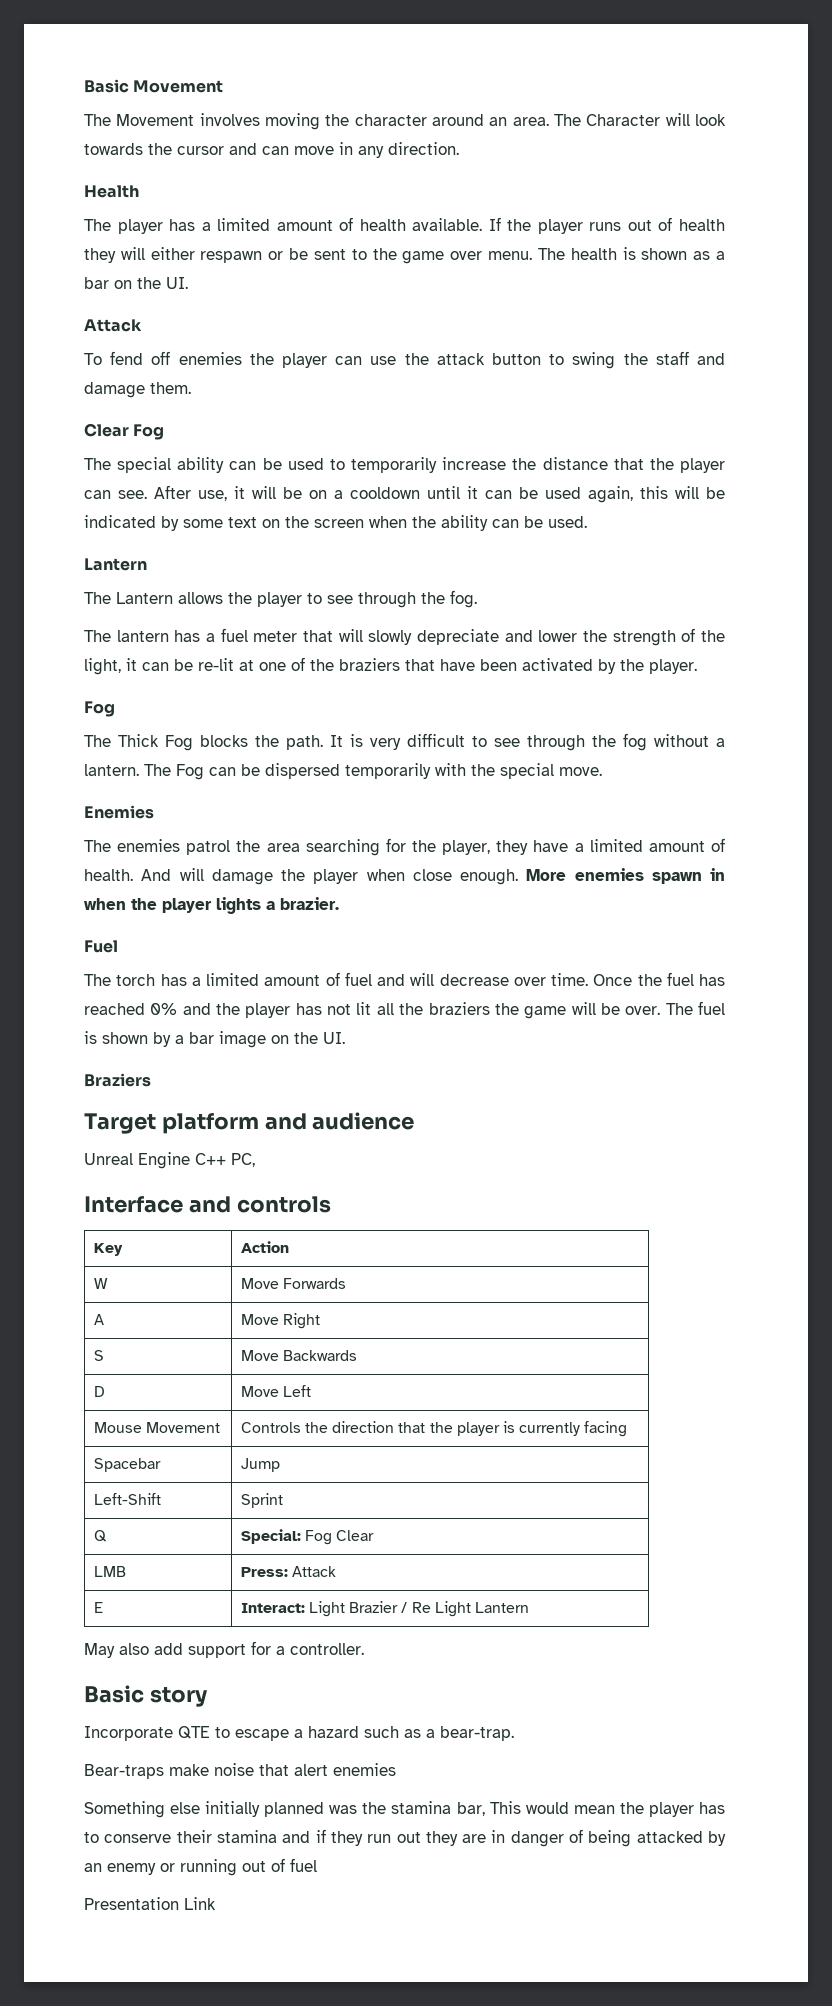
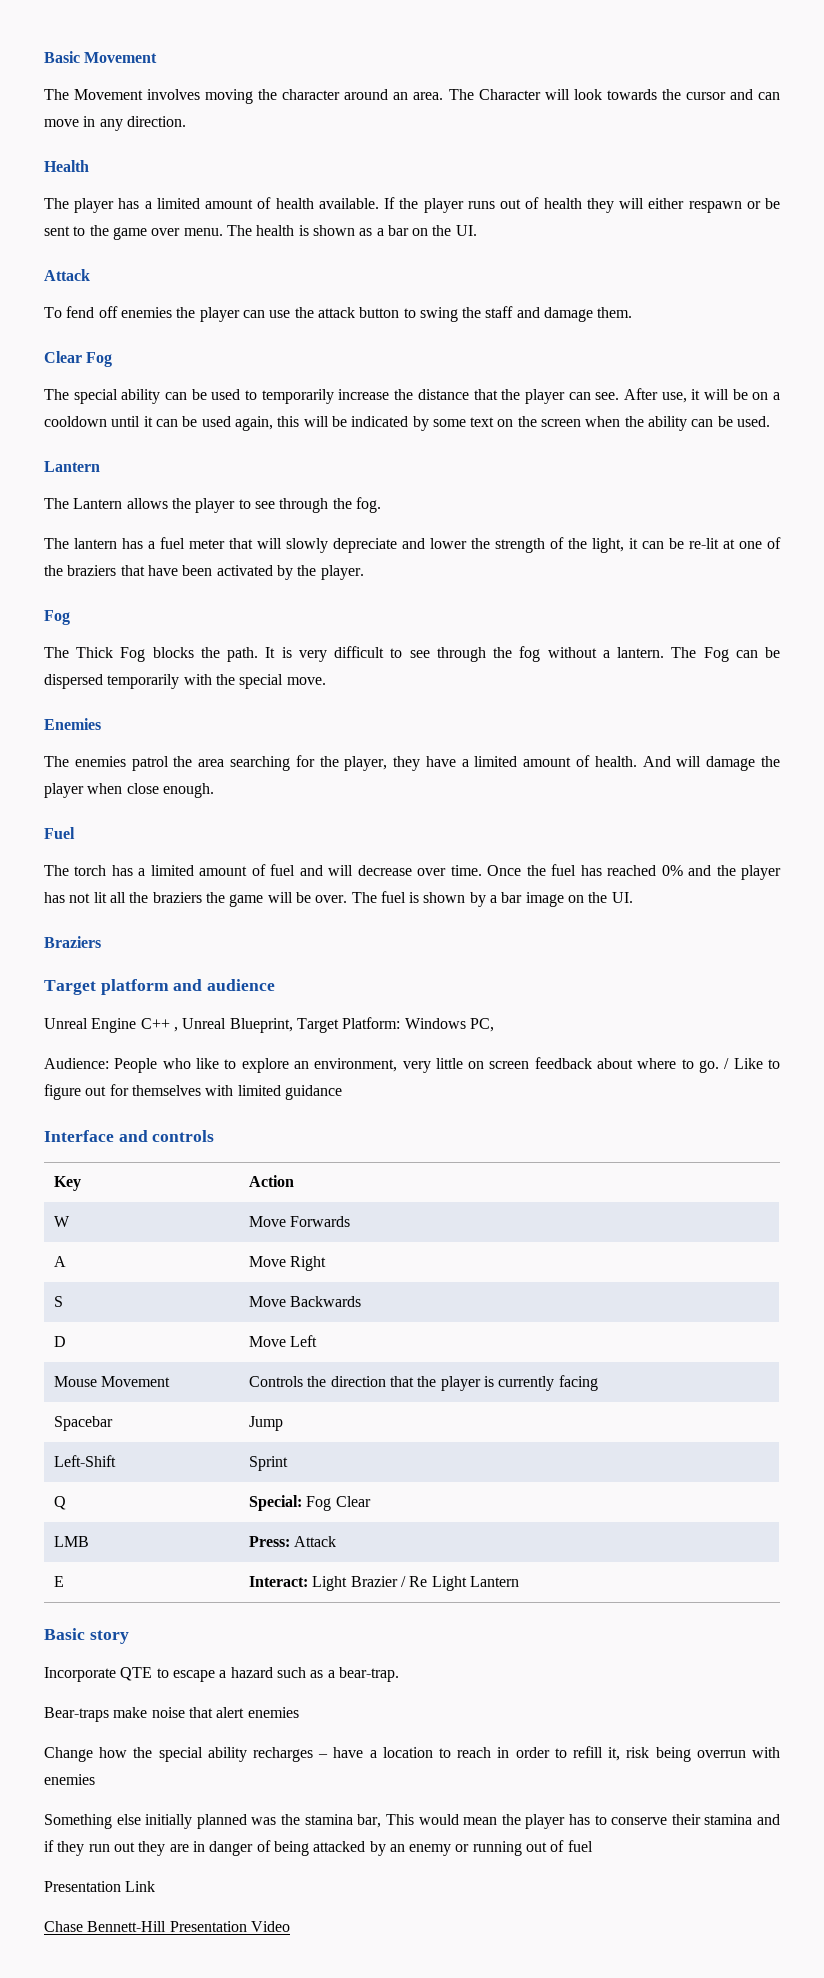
- More enemies spawn in when the player lights a brazier.
- Unreal Engine C++ PC,
+ Unreal Engine C++ , Unreal Blueprint, Target Platform: Windows PC,
+ Audience: People who like to explore an environment, very little on screen feedback about where to go. / Like to figure out for themselves with limited guidance
- May also add support for a controller.
+ Change how the special ability recharges – have a location to reach in order to refill it, risk being overrun with enemies
+ Chase Bennett-Hill Presentation Video

